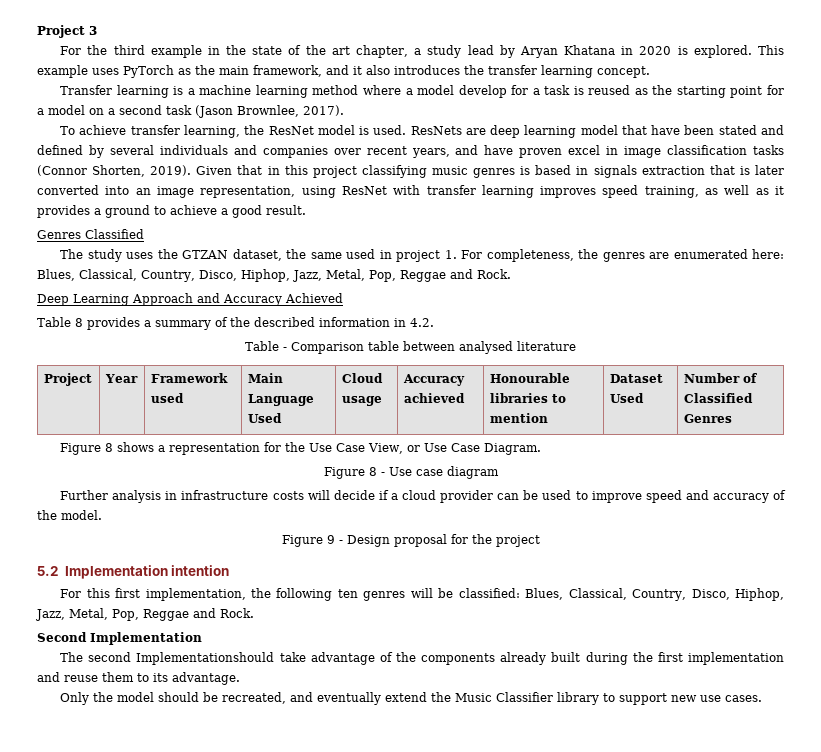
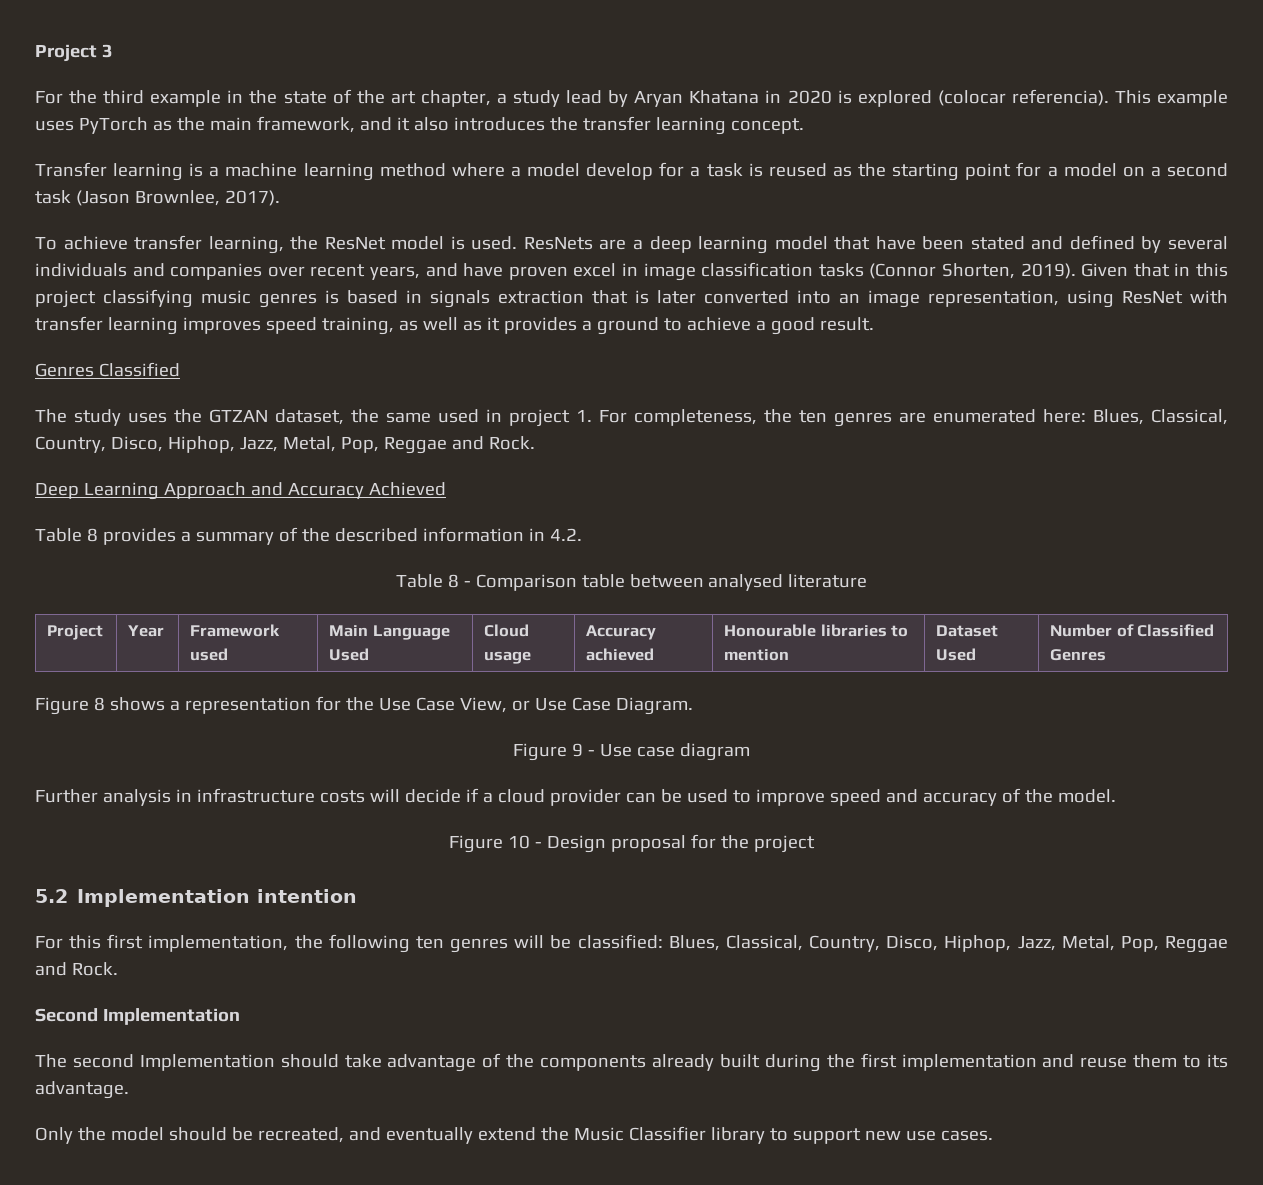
- For the third example in the state of the art chapter, a study lead by Aryan Khatana in 2020 is explored.
+ For the third example in the state of the art chapter, a study lead by Aryan Khatana in 2020 is explored (colocar referencia).
- ResNets are deep learning model that have been stated and defined by several individuals and companies over recent years, and have proven excel in image classification tasks (Connor Shorten, 2019).
+ ResNets are a deep learning model that have been stated and defined by several individuals and companies over recent years, and have proven excel in image classification tasks (Connor Shorten, 2019).
- The study uses the GTZAN dataset, the same used in project 1. For completeness, the genres are enumerated here: Blues, Classical, Country, Disco, Hiphop, Jazz, Metal, Pop, Reggae and Rock.
+ The study uses the GTZAN dataset, the same used in project 1. For completeness, the ten genres are enumerated here: Blues, Classical, Country, Disco, Hiphop, Jazz, Metal, Pop, Reggae and Rock.
- Table - Comparison table between analysed literature
+ Table 8 - Comparison table between analysed literature
- Figure 8 - Use case diagram
+ Figure 9 - Use case diagram
- Figure 9 - Design proposal for the project
+ Figure 10 - Design proposal for the project
- The second Implementationshould take advantage of the components already built during the first implementation and reuse them to its advantage.
+ The second Implementation should take advantage of the components already built during the first implementation and reuse them to its advantage.

